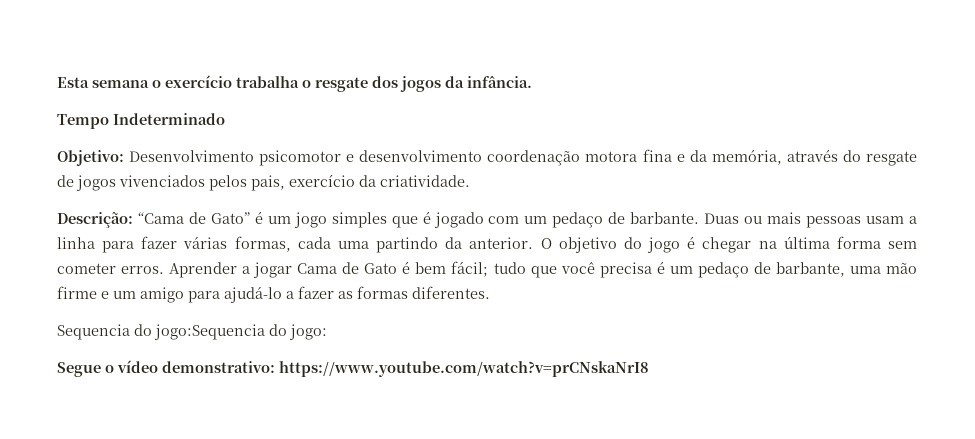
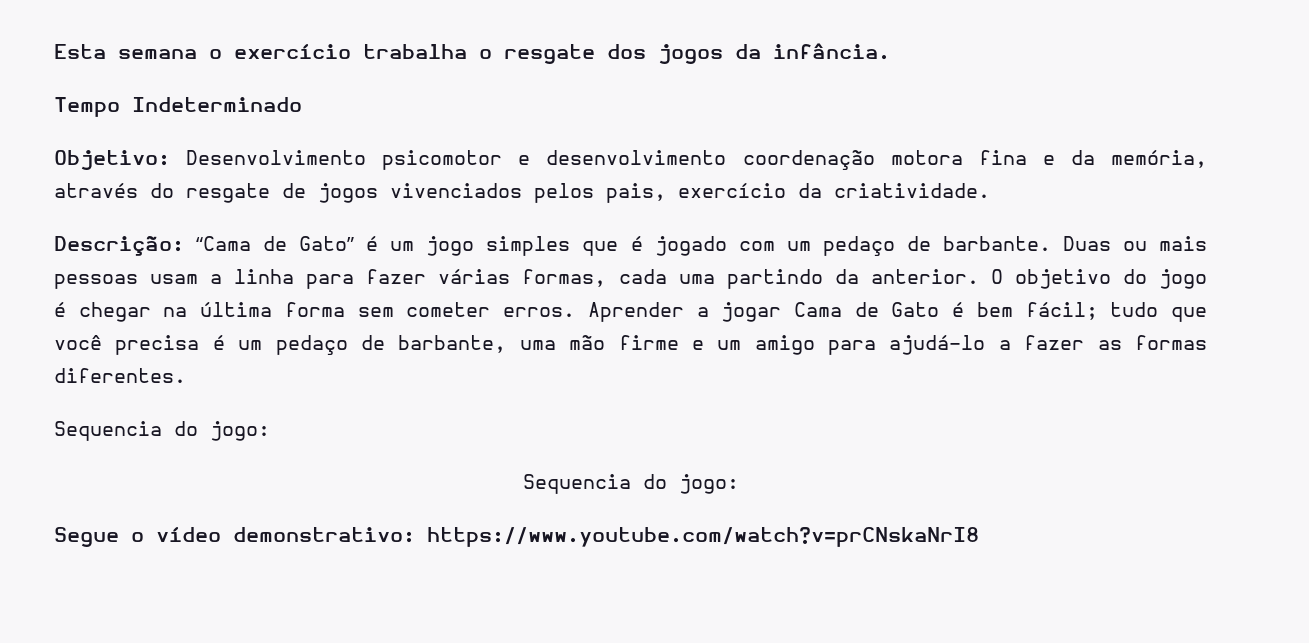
  Aprender a jogar Cama de Gato é bem fácil; tudo que você precisa é um pedaço de barbante, uma mão firme e um amigo para ajudá-lo a fazer as formas diferentes.
- Sequencia do jogo:Sequencia do jogo:
+ Sequencia do jogo:
+ Sequencia do jogo:

